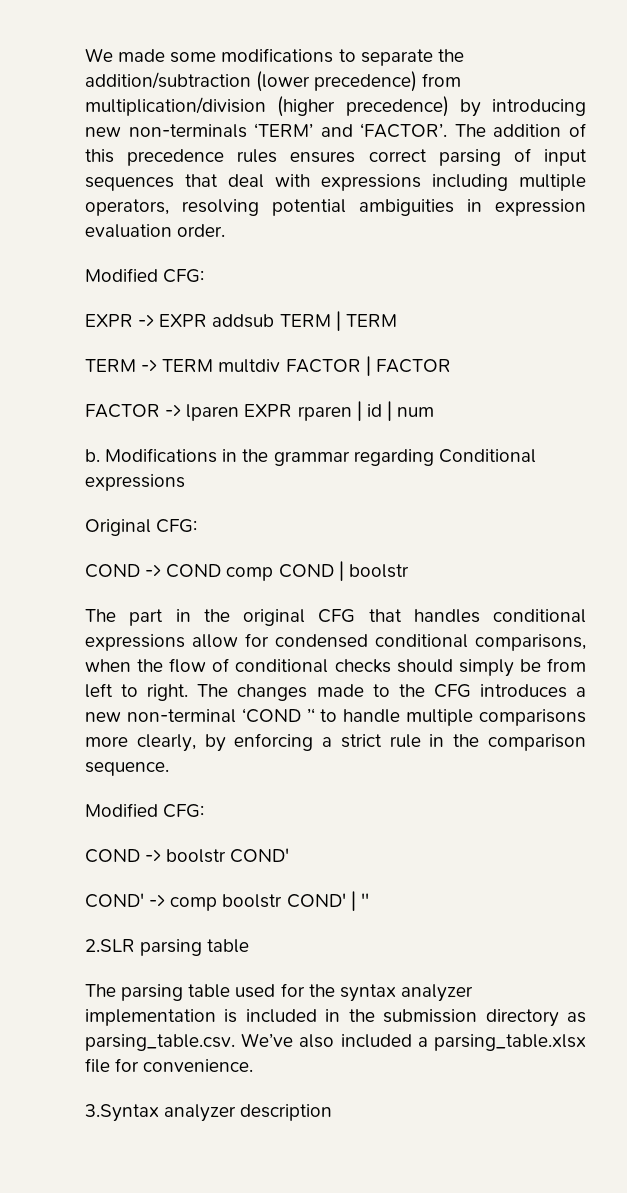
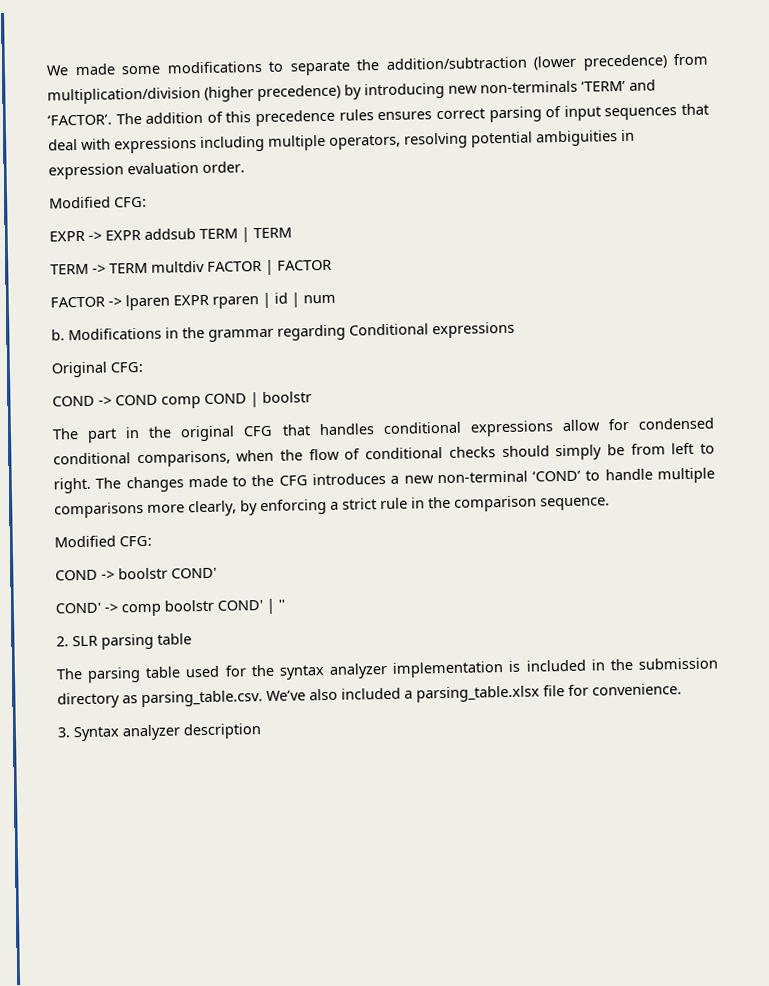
- The changes made to the CFG introduces a new non-terminal ‘COND ’‘ to handle multiple comparisons more clearly, by enforcing a strict rule in the comparison sequence.
+ The changes made to the CFG introduces a new non-terminal ‘COND’ to handle multiple comparisons more clearly, by enforcing a strict rule in the comparison sequence.
- 2.SLR parsing table
+ 2. SLR parsing table
- 3.Syntax analyzer description
+ 3. Syntax analyzer description

